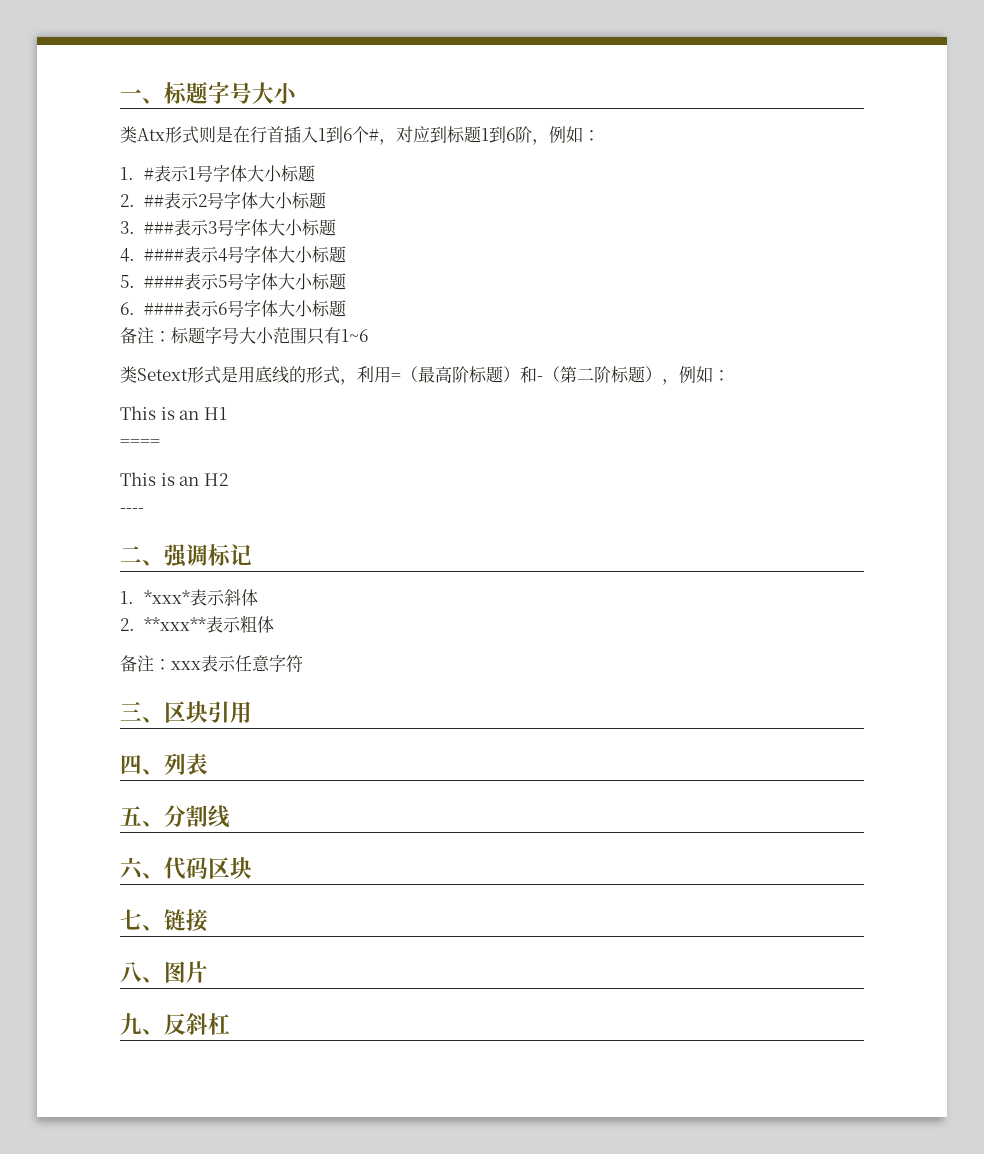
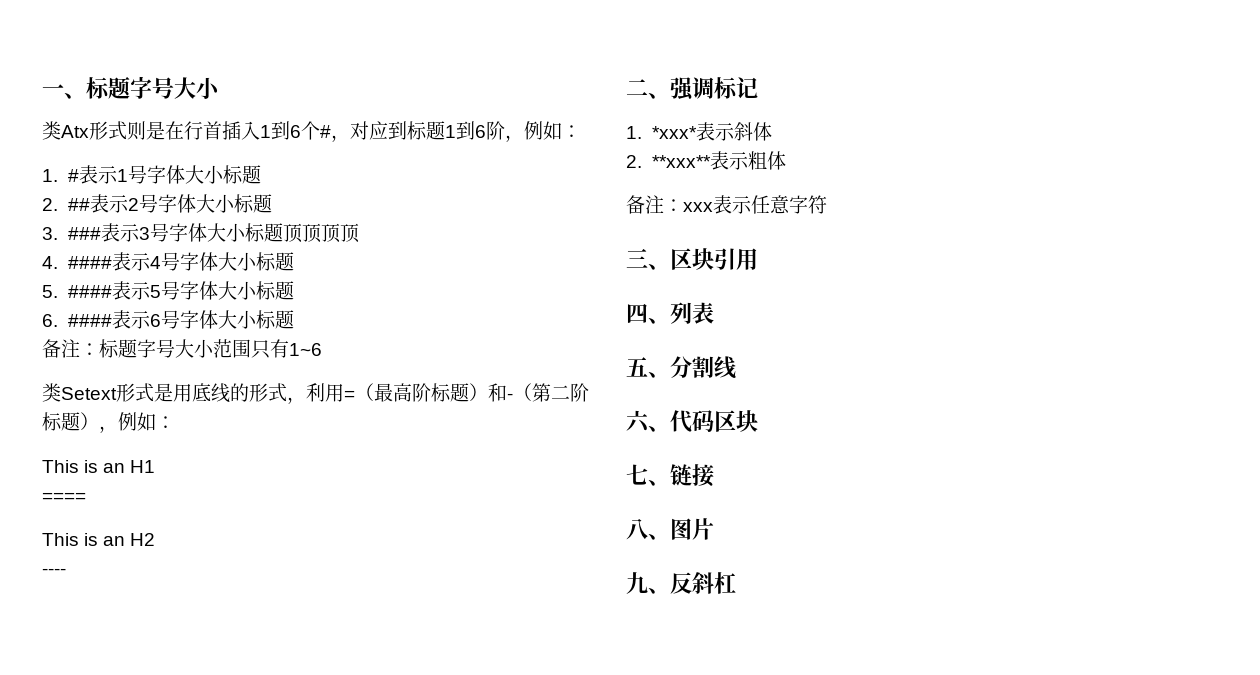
- 3. ###表示3号字体大小标题
+ 3. ###表示3号字体大小标题顶顶顶顶

